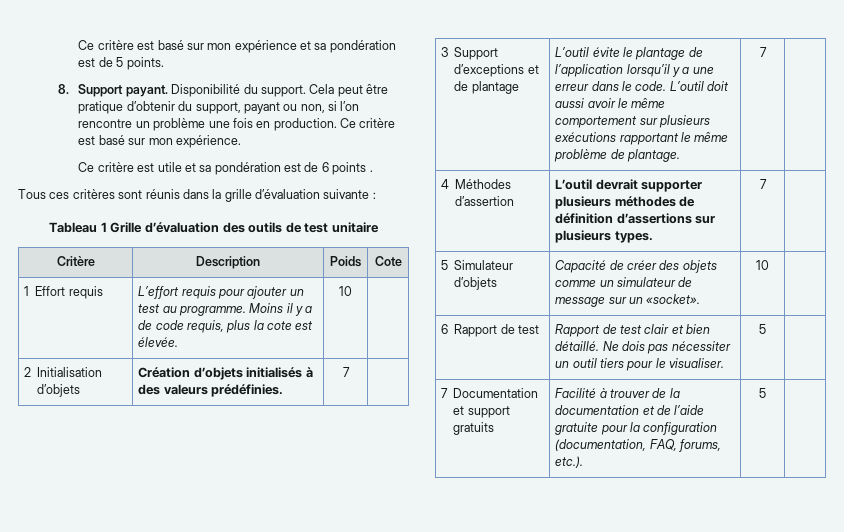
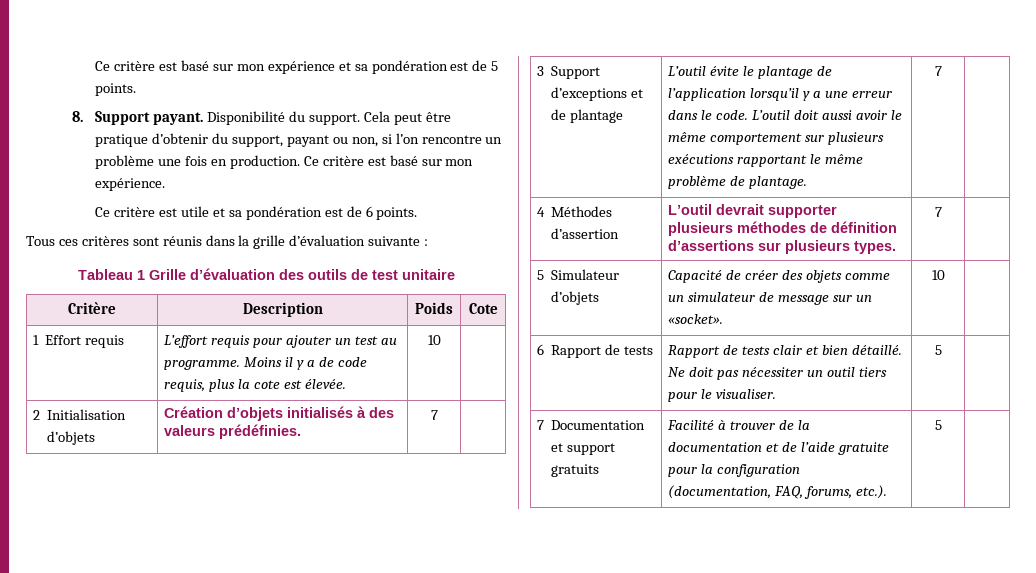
- Ce critère est utile et sa pondération est de 6 points .
+ Ce critère est utile et sa pondération est de 6 points.
- 6 Rapport de test | Rapport de test clair et bien détaillé. Ne dois pas nécessiter un outil tiers pour le visualiser. | 5 |
+ 6 Rapport de tests | Rapport de tests clair et bien détaillé. Ne doit pas nécessiter un outil tiers pour le visualiser. | 5 |

